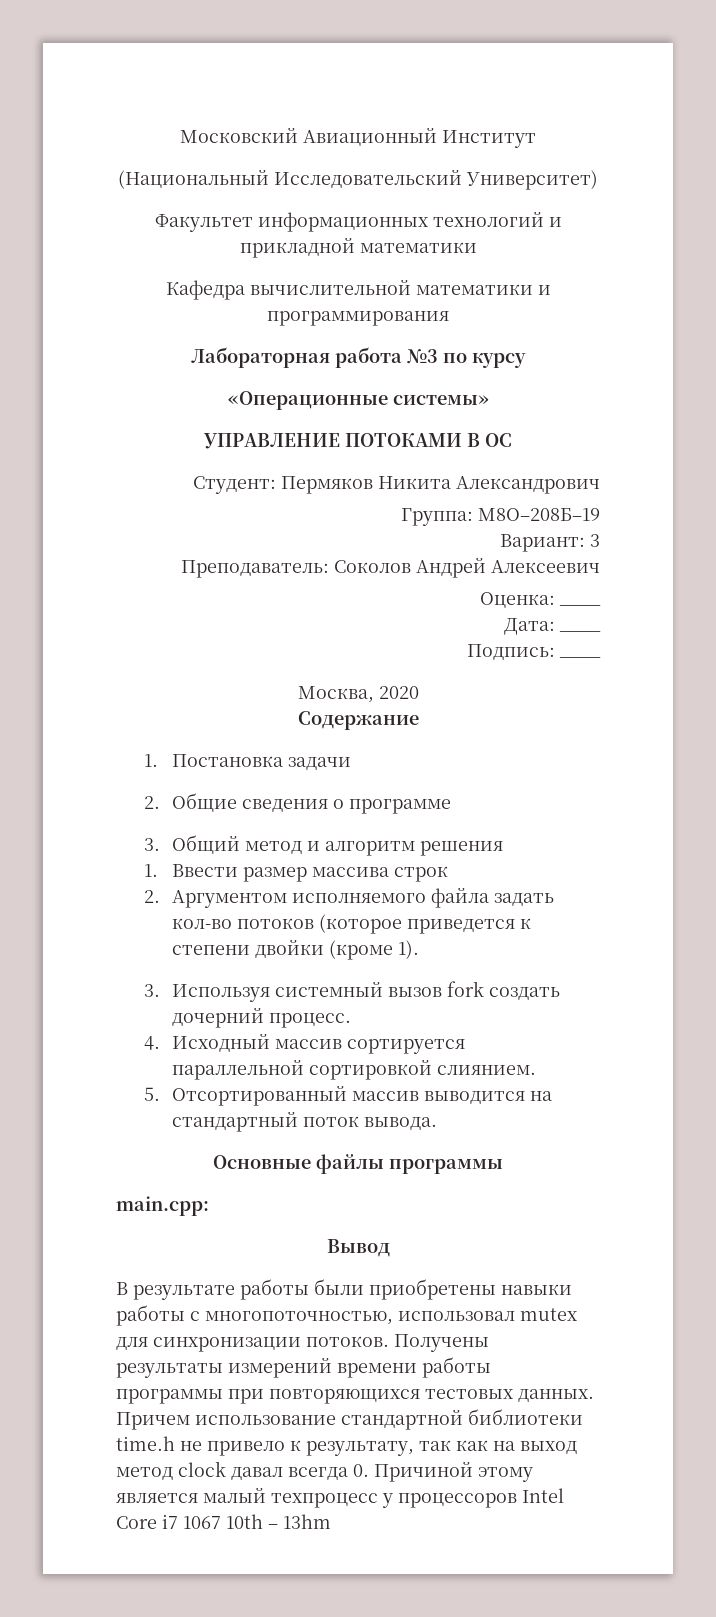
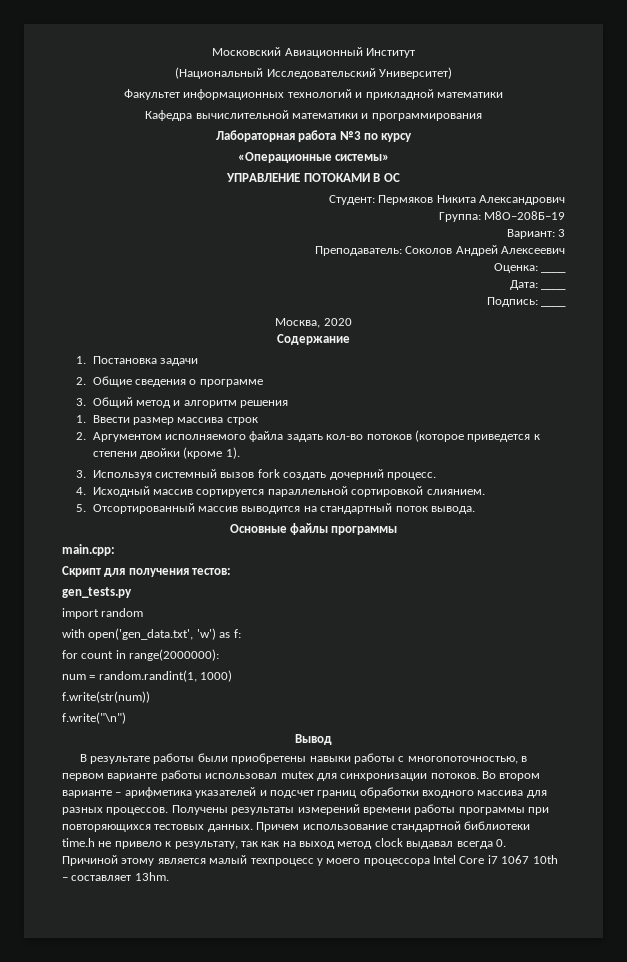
+ Скрипт для получения тестов:
+ gen_tests.py
+ import random
+ with open('gen_data.txt', 'w') as f:
+ for count in range(2000000):
+ num = random.randint(1, 1000)
+ f.write(str(num))
+ f.write("\n")
- В результате работы были приобретены навыки работы с многопоточностью, использовал mutex для синхронизации потоков.
+ В результате работы были приобретены навыки работы с многопоточностью, в первом варианте работы использовал mutex для синхронизации потоков.
+ Во втором варианте – арифметика указателей и подсчет границ обработки входного массива для разных процессов.
- Причем использование стандартной библиотеки time.h не привело к результату, так как на выход метод clock давал всегда 0. Причиной этому является малый техпроцесс у процессоров Intel Core i7 1067 10th – 13hm
+ Причем использование стандартной библиотеки time.h не привело к результату, так как на выход метод clock выдавал всегда 0. Причиной этому является малый техпроцесс у моего процессора Intel Core i7 1067 10th – составляет 13hm.

